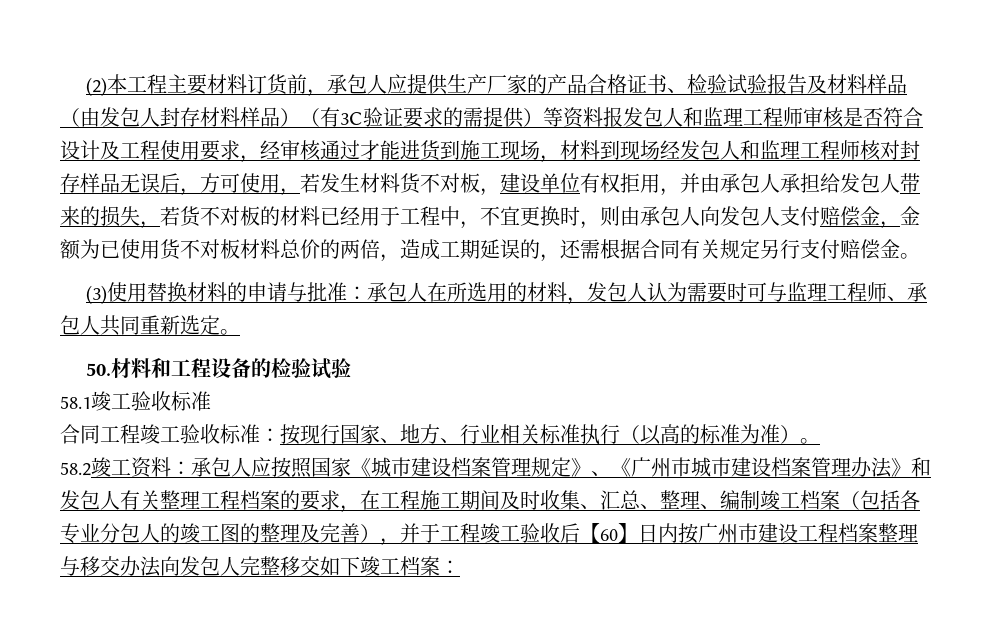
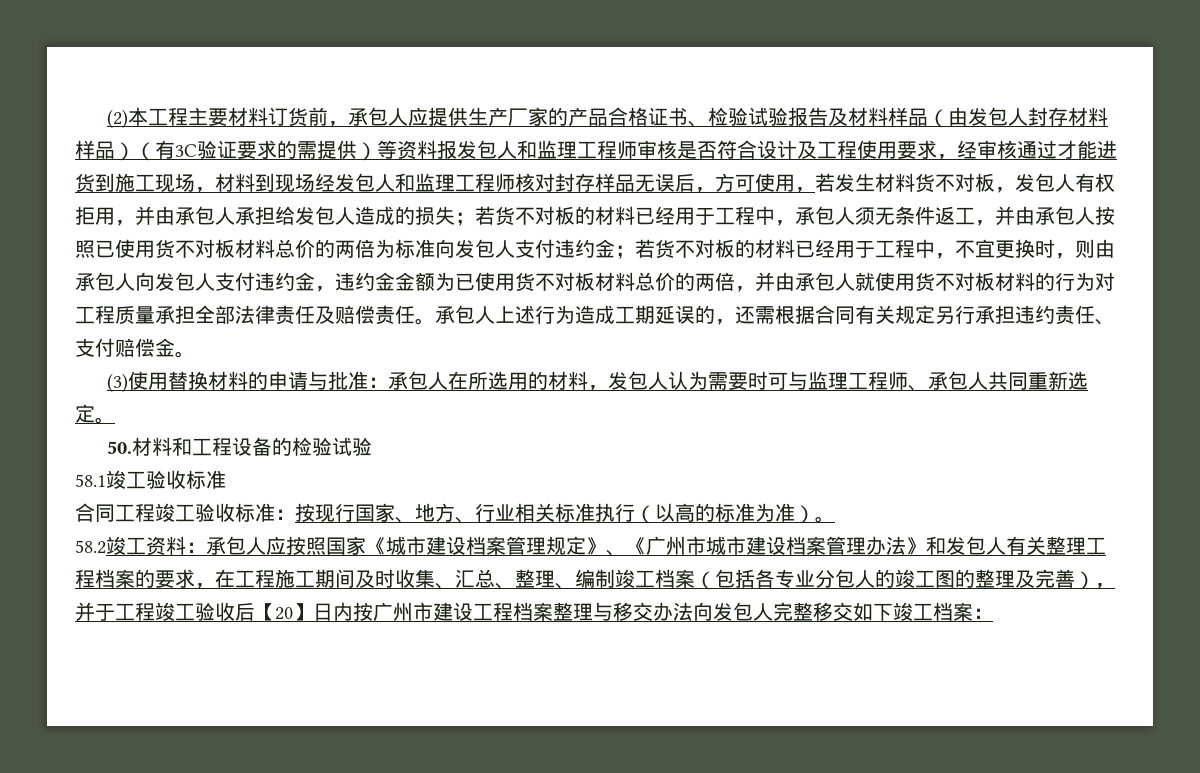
- (2)本工程主要材料订货前，承包人应提供生产厂家的产品合格证书、检验试验报告及材料样品（由发包人封存材料样品）（有3C验证要求的需提供）等资料报发包人和监理工程师审核是否符合设计及工程使用要求，经审核通过才能进货到施工现场，材料到现场经发包人和监理工程师核对封存样品无误后，方可使用，若发生材料货不对板，建设单位有权拒用，并由承包人承担给发包人带来的损失，若货不对板的材料已经用于工程中，不宜更换时，则由承包人向发包人支付赔偿金，金额为已使用货不对板材料总价的两倍，造成工期延误的，还需根据合同有关规定另行支付赔偿金。
+ (2)本工程主要材料订货前，承包人应提供生产厂家的产品合格证书、检验试验报告及材料样品（由发包人封存材料样品）（有3C验证要求的需提供）等资料报发包人和监理工程师审核是否符合设计及工程使用要求，经审核通过才能进货到施工现场，材料到现场经发包人和监理工程师核对封存样品无误后，方可使用，若发生材料货不对板，发包人有权拒用，并由承包人承担给发包人造成的损失；若货不对板的材料已经用于工程中，承包人须无条件返工，并由承包人按照已使用货不对板材料总价的两倍为标准向发包人支付违约金；若货不对板的材料已经用于工程中，不宜更换时，则由承包人向发包人支付违约金，违约金金额为已使用货不对板材料总价的两倍，并由承包人就使用货不对板材料的行为对工程质量承担全部法律责任及赔偿责任。承包人上述行为造成工期延误的，还需根据合同有关规定另行承担违约责任、支付赔偿金。
- 承包人应按照国家《城市建设档案管理规定》、《广州市城市建设档案管理办法》和发包人有关整理工程档案的要求，在工程施工期间及时收集、汇总、整理、编制竣工档案（包括各专业分包人的竣工图的整理及完善），并于工程竣工验收后【60】日内按广州市建设工程档案整理与移交办法向发包人完整移交如下竣工档案：
+ 承包人应按照国家《城市建设档案管理规定》、《广州市城市建设档案管理办法》和发包人有关整理工程档案的要求，在工程施工期间及时收集、汇总、整理、编制竣工档案（包括各专业分包人的竣工图的整理及完善），并于工程竣工验收后【20】日内按广州市建设工程档案整理与移交办法向发包人完整移交如下竣工档案：

